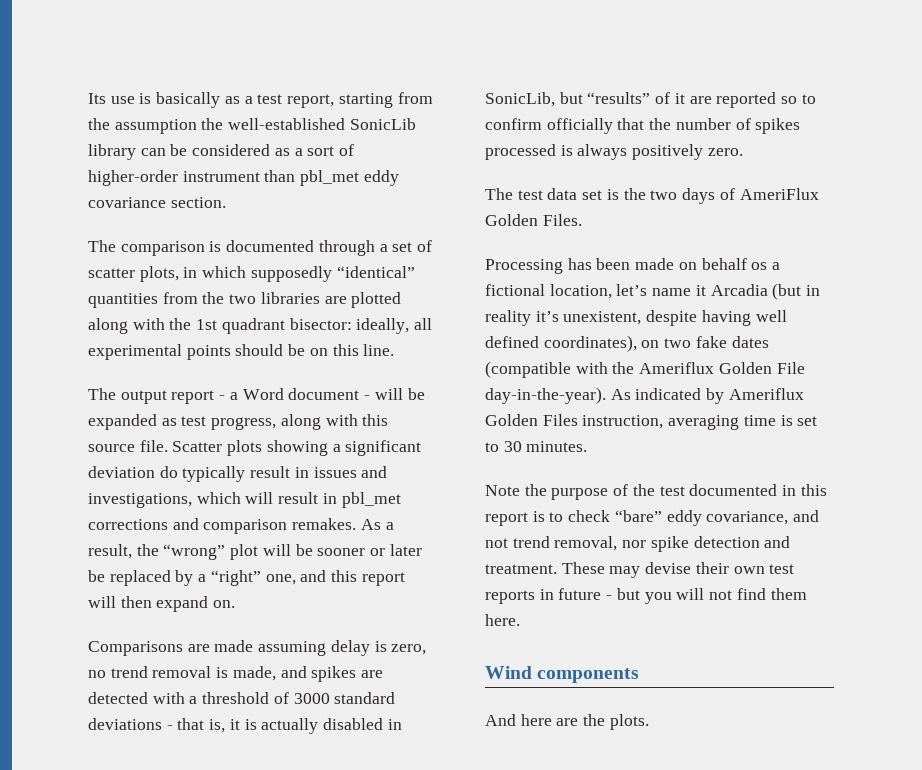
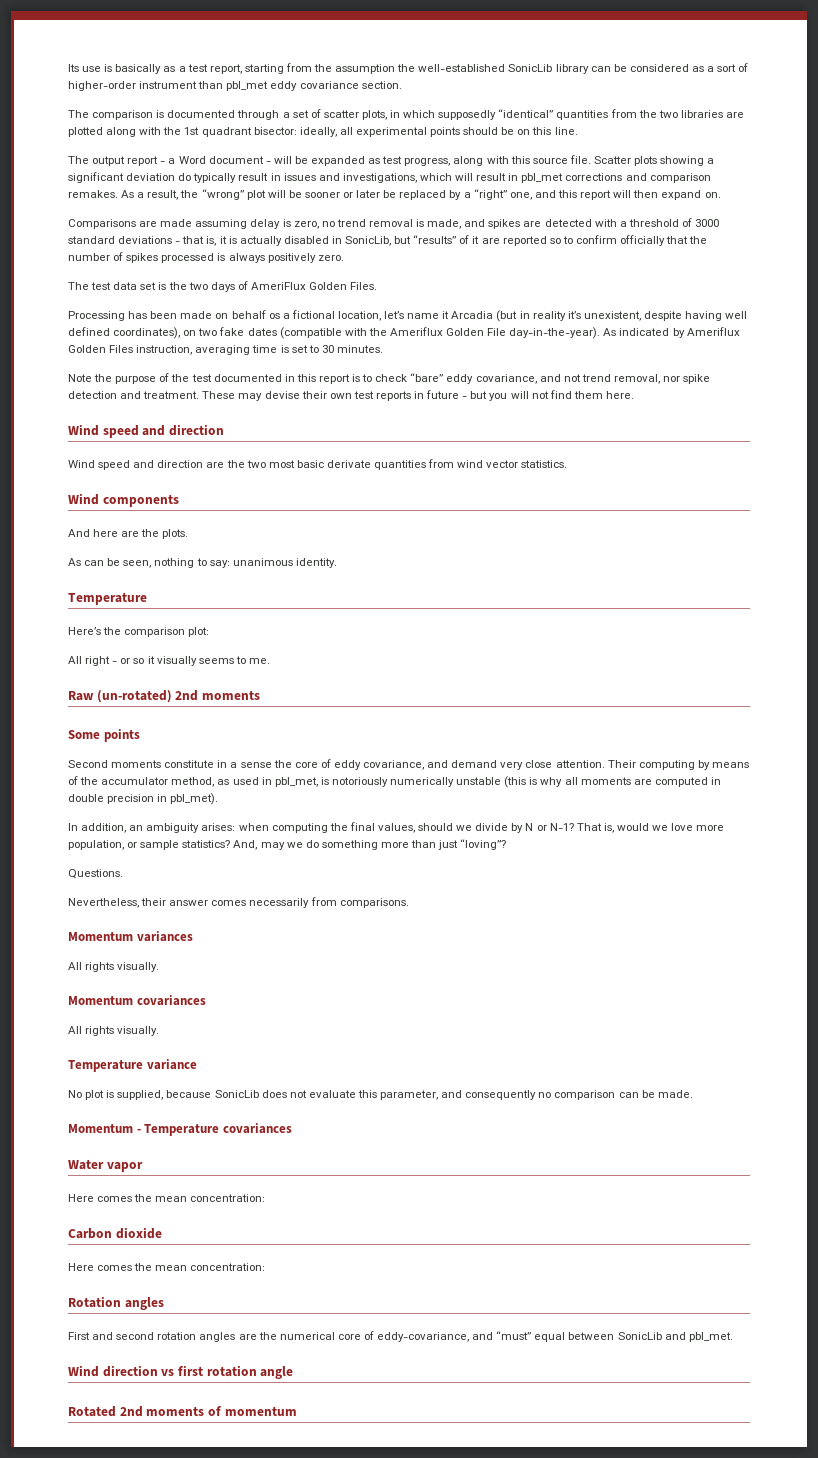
  These may devise their own test reports in future - but you will not find them here.
+ Wind speed and direction
+ Wind speed and direction are the two most basic derivate quantities from wind vector statistics.
+ As can be seen, nothing to say: unanimous identity.
+ Temperature
+ Here’s the comparison plot:
+ All right - or so it visually seems to me.
+ Raw (un-rotated) 2nd moments
+ Some points
+ Second moments constitute in a sense the core of eddy covariance, and demand very close attention. Their computing by means of the accumulator method, as used in pbl_met, is notoriously numerically unstable (this is why all moments are computed in double precision in pbl_met).
+ In addition, an ambiguity arises: when computing the final values, should we divide by N or N-1? That is, would we love more population, or sample statistics? And, may we do something more than just “loving”?
+ Questions.
+ Nevertheless, their answer comes necessarily from comparisons.
+ Momentum variances
+ All rights visually.
+ Momentum covariances
+ All rights visually.
+ Temperature variance
+ No plot is supplied, because SonicLib does not evaluate this parameter, and consequently no comparison can be made.
+ Momentum - Temperature covariances
+ Water vapor
+ Here comes the mean concentration:
+ Carbon dioxide
+ Here comes the mean concentration:
+ Rotation angles
+ First and second rotation angles are the numerical core of eddy-covariance, and “must” equal between SonicLib and pbl_met.
+ Wind direction vs first rotation angle
+ Rotated 2nd moments of momentum

